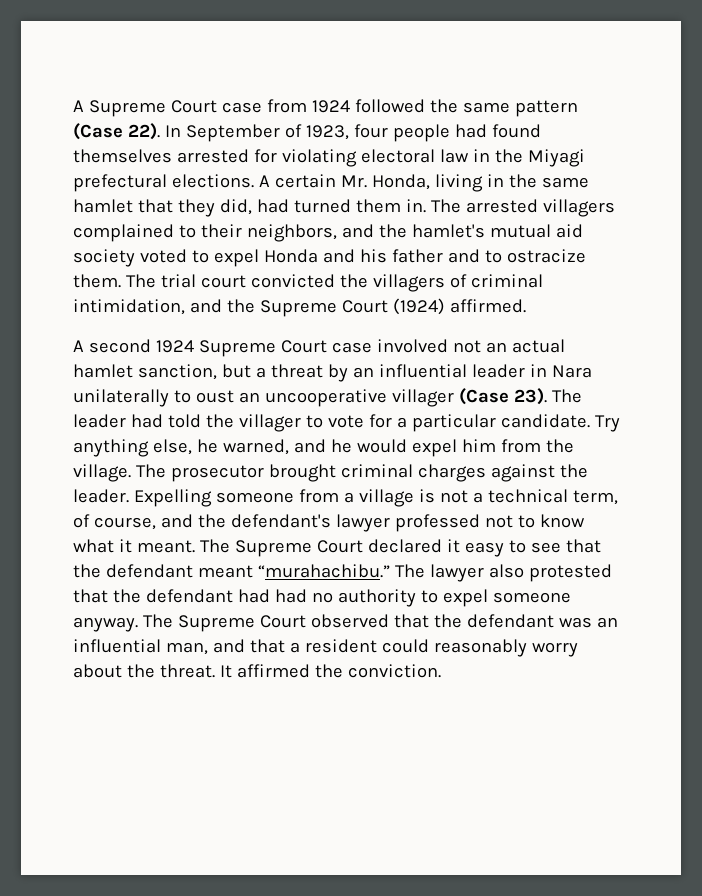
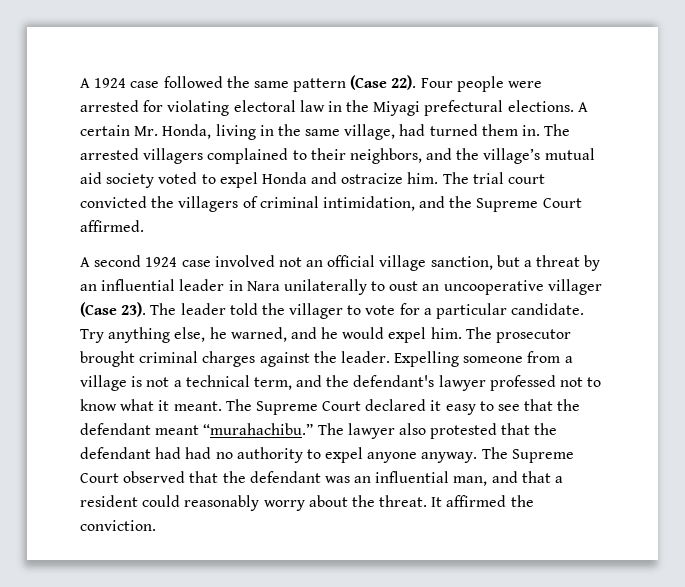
- A Supreme Court case from 1924 followed the same pattern (Case 22).
+ A 1924 case followed the same pattern (Case 22).
- In September of 1923, four people had found themselves arrested for violating electoral law in the Miyagi prefectural elections.
+ Four people were arrested for violating electoral law in the Miyagi prefectural elections.
- A certain Mr. Honda, living in the same hamlet that they did, had turned them in.
+ A certain Mr. Honda, living in the same village, had turned them in.
- The arrested villagers complained to their neighbors, and the hamlet's mutual aid society voted to expel Honda and his father and to ostracize them.
+ The arrested villagers complained to their neighbors, and the village’s mutual aid society voted to expel Honda and ostracize him.
- The trial court convicted the villagers of criminal intimidation, and the Supreme Court (1924) affirmed.
+ The trial court convicted the villagers of criminal intimidation, and the Supreme Court affirmed.
- A second 1924 Supreme Court case involved not an actual hamlet sanction, but a threat by an influential leader in Nara unilaterally to oust an uncooperative villager (Case 23).
+ A second 1924 case involved not an official village sanction, but a threat by an influential leader in Nara unilaterally to oust an uncooperative villager (Case 23).
- The leader had told the villager to vote for a particular candidate.
+ The leader told the villager to vote for a particular candidate.
- Try anything else, he warned, and he would expel him from the village.
+ Try anything else, he warned, and he would expel him.
- Expelling someone from a village is not a technical term, of course, and the defendant's lawyer professed not to know what it meant.
+ Expelling someone from a village is not a technical term, and the defendant's lawyer professed not to know what it meant.
- The lawyer also protested that the defendant had had no authority to expel someone anyway.
+ The lawyer also protested that the defendant had had no authority to expel anyone anyway.

